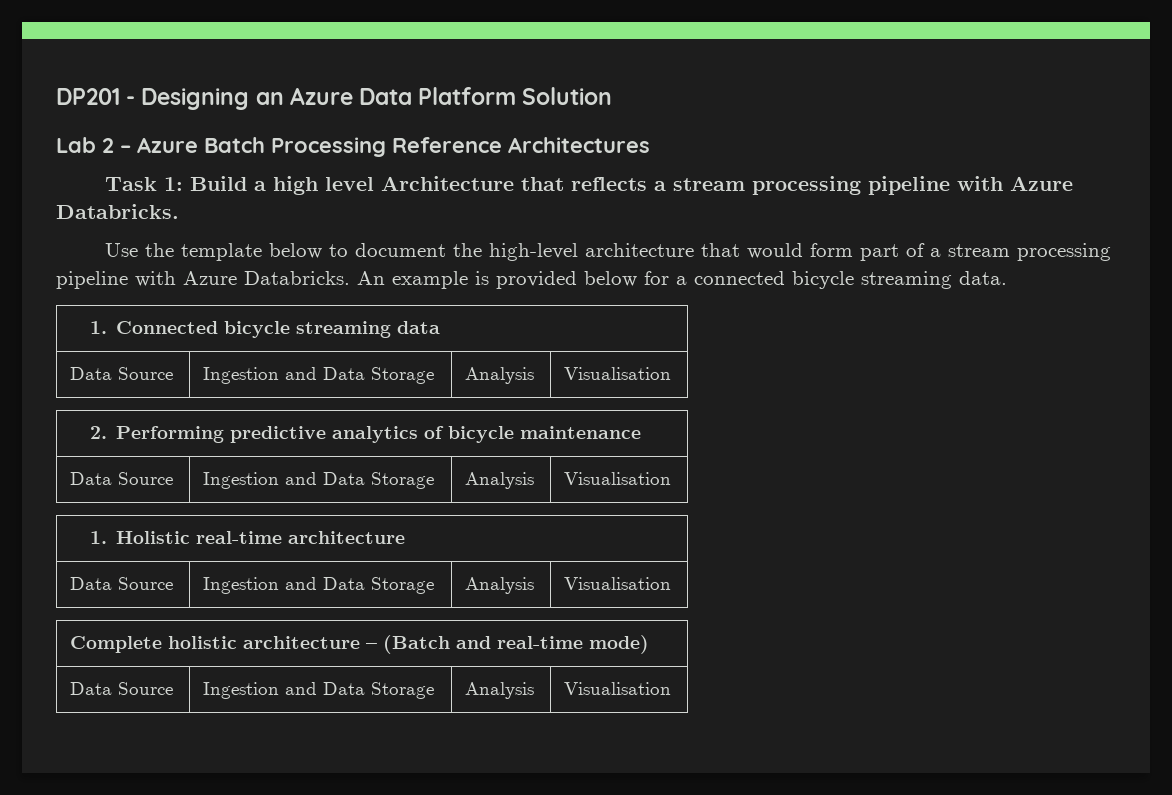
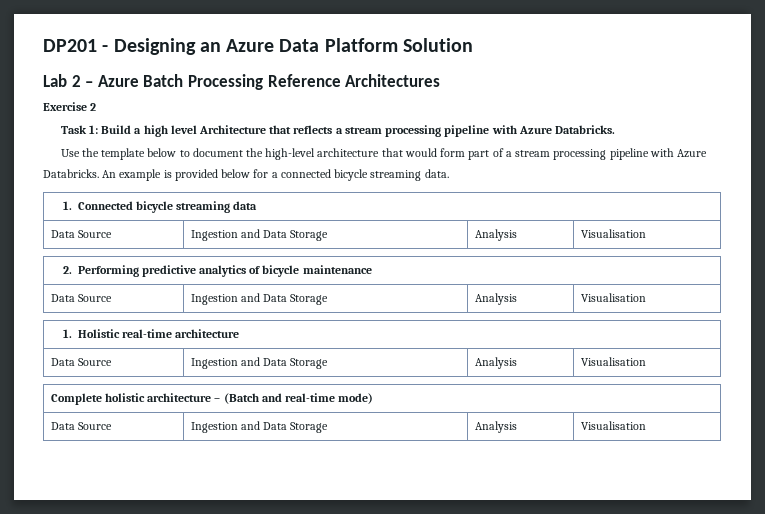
+ Exercise 2

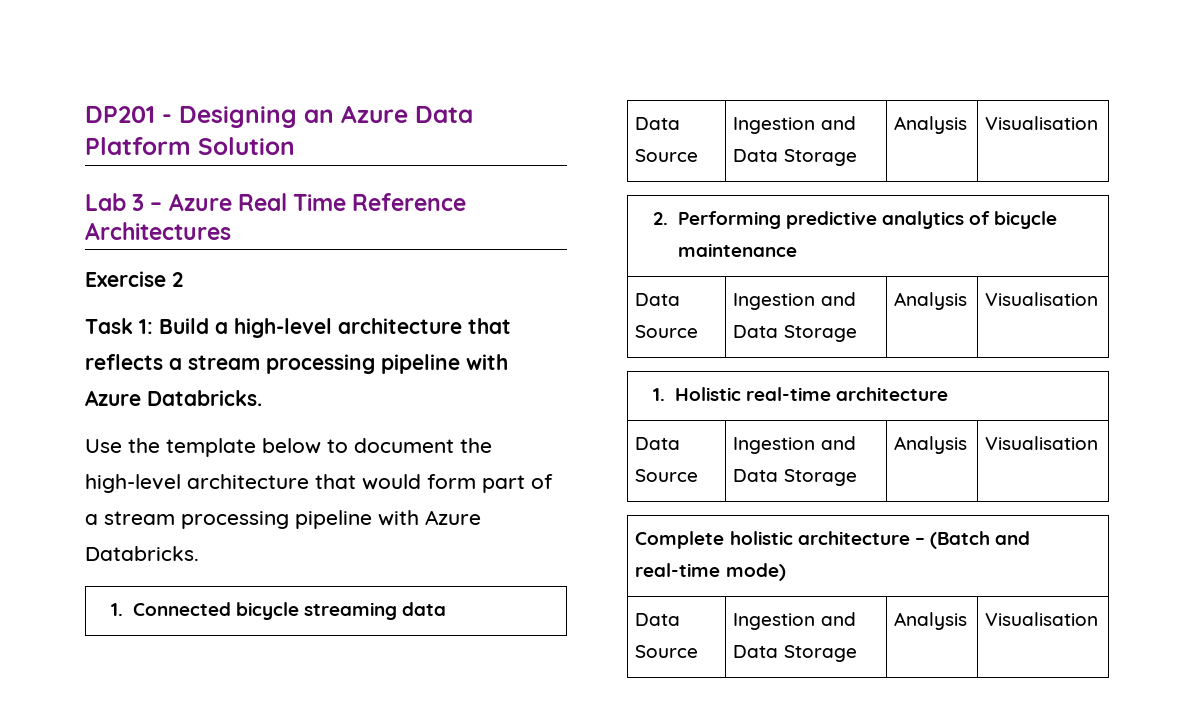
- Lab 2 – Azure Batch Processing Reference Architectures
+ Lab 3 – Azure Real Time Reference Architectures
- Task 1: Build a high level Architecture that reflects a stream processing pipeline with Azure Databricks.
+ Task 1: Build a high-level architecture that reflects a stream processing pipeline with Azure Databricks.
- An example is provided below for a connected bicycle streaming data.

